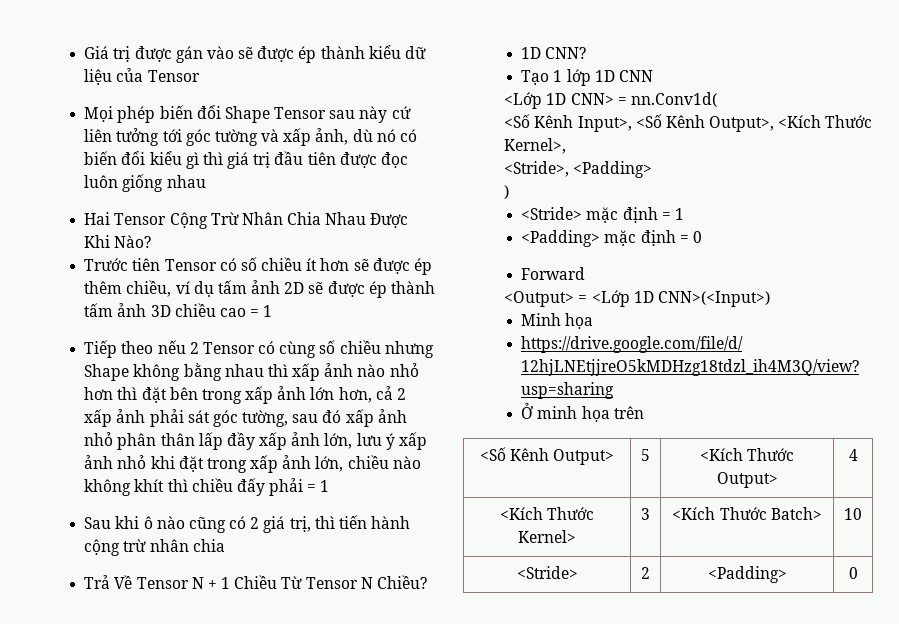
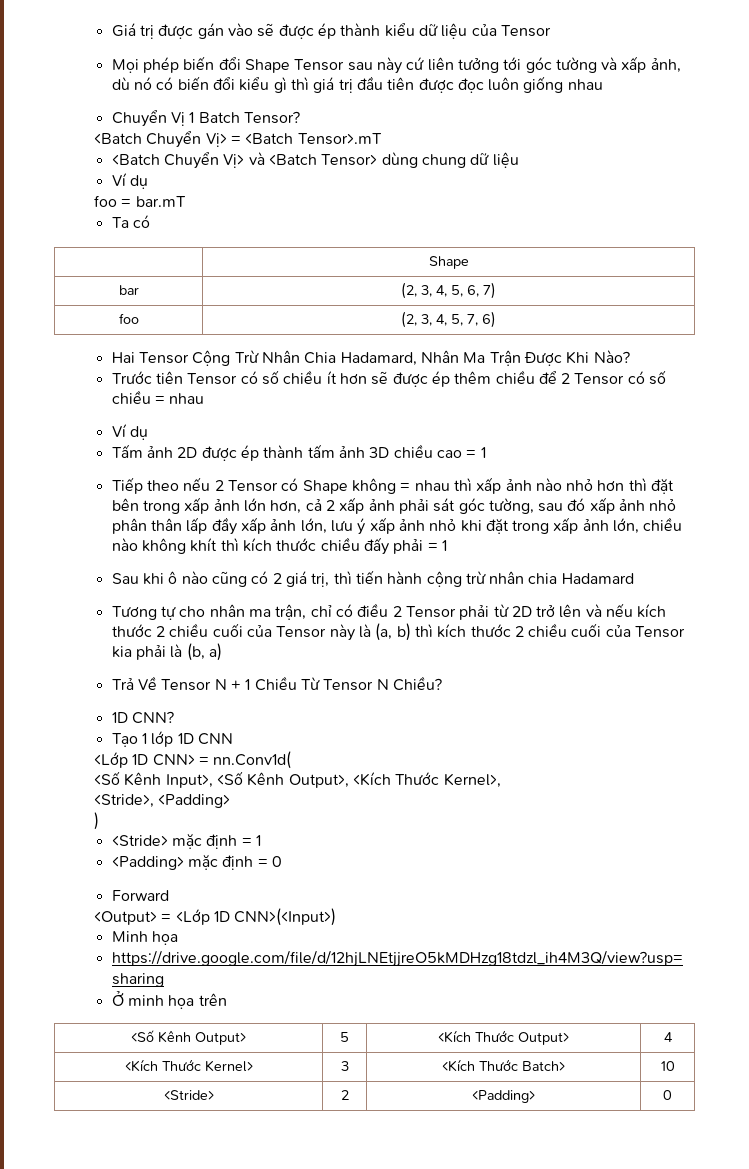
+ Chuyển Vị 1 Batch Tensor?
+ <Batch Chuyển Vị> = <Batch Tensor>.mT
+ <Batch Chuyển Vị> và <Batch Tensor> dùng chung dữ liệu
+ Ví dụ
+ foo = bar.mT
+ Ta có
+ | Shape
+ bar | (2, 3, 4, 5, 6, 7)
+ foo | (2, 3, 4, 5, 7, 6)
- Hai Tensor Cộng Trừ Nhân Chia Nhau Được Khi Nào?
+ Hai Tensor Cộng Trừ Nhân Chia Hadamard, Nhân Ma Trận Được Khi Nào?
- Trước tiên Tensor có số chiều ít hơn sẽ được ép thêm chiều, ví dụ tấm ảnh 2D sẽ được ép thành tấm ảnh 3D chiều cao = 1
+ Trước tiên Tensor có số chiều ít hơn sẽ được ép thêm chiều để 2 Tensor có số chiều = nhau
+ Ví dụ
+ Tấm ảnh 2D được ép thành tấm ảnh 3D chiều cao = 1
- Tiếp theo nếu 2 Tensor có cùng số chiều nhưng Shape không bằng nhau thì xấp ảnh nào nhỏ hơn thì đặt bên trong xấp ảnh lớn hơn, cả 2 xấp ảnh phải sát góc tường, sau đó xấp ảnh nhỏ phân thân lấp đầy xấp ảnh lớn, lưu ý xấp ảnh nhỏ khi đặt trong xấp ảnh lớn, chiều nào không khít thì chiều đấy phải = 1
+ Tiếp theo nếu 2 Tensor có Shape không = nhau thì xấp ảnh nào nhỏ hơn thì đặt bên trong xấp ảnh lớn hơn, cả 2 xấp ảnh phải sát góc tường, sau đó xấp ảnh nhỏ phân thân lấp đầy xấp ảnh lớn, lưu ý xấp ảnh nhỏ khi đặt trong xấp ảnh lớn, chiều nào không khít thì kích thước chiều đấy phải = 1
- Sau khi ô nào cũng có 2 giá trị, thì tiến hành cộng trừ nhân chia
+ Sau khi ô nào cũng có 2 giá trị, thì tiến hành cộng trừ nhân chia Hadamard
+ Tương tự cho nhân ma trận, chỉ có điều 2 Tensor phải từ 2D trở lên và nếu kích thước 2 chiều cuối của Tensor này là (a, b) thì kích thước 2 chiều cuối của Tensor kia phải là (b, a)

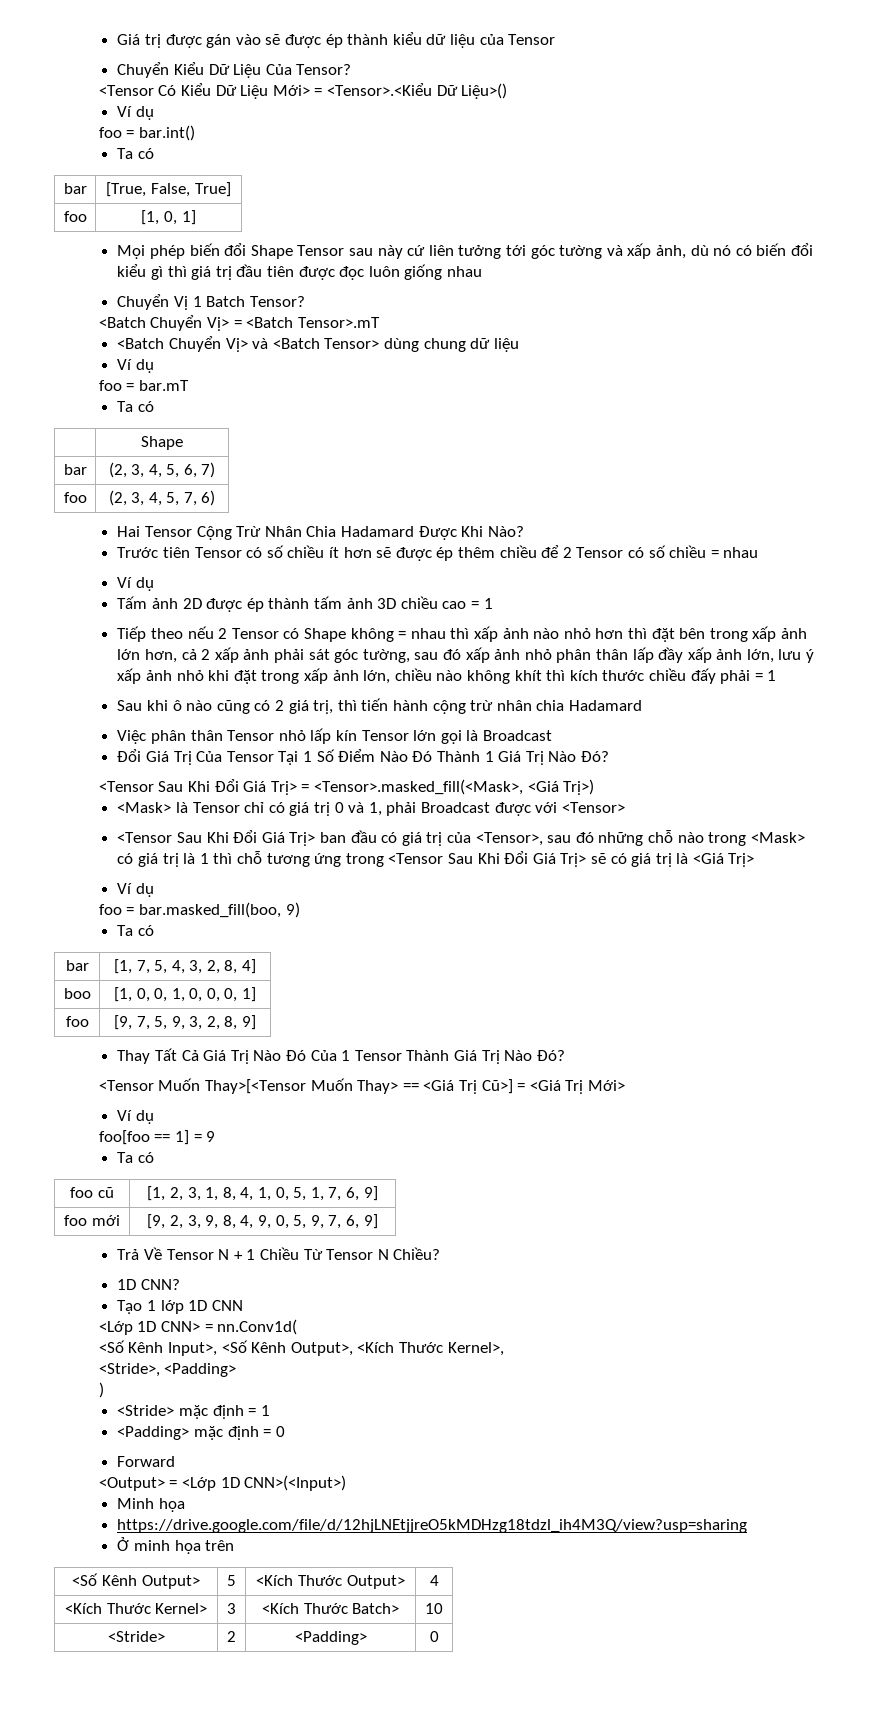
+ Chuyển Kiểu Dữ Liệu Của Tensor?
+ <Tensor Có Kiểu Dữ Liệu Mới> = <Tensor>.<Kiểu Dữ Liệu>()
+ Ví dụ
+ foo = bar.int()
+ Ta có
+ bar | [True, False, True]
+ foo | [1, 0, 1]
- Hai Tensor Cộng Trừ Nhân Chia Hadamard, Nhân Ma Trận Được Khi Nào?
+ Hai Tensor Cộng Trừ Nhân Chia Hadamard Được Khi Nào?
- Tương tự cho nhân ma trận, chỉ có điều 2 Tensor phải từ 2D trở lên và nếu kích thước 2 chiều cuối của Tensor này là (a, b) thì kích thước 2 chiều cuối của Tensor kia phải là (b, a)
+ Việc phân thân Tensor nhỏ lấp kín Tensor lớn gọi là Broadcast
+ Đổi Giá Trị Của Tensor Tại 1 Số Điểm Nào Đó Thành 1 Giá Trị Nào Đó?
+ <Tensor Sau Khi Đổi Giá Trị> = <Tensor>.masked_fill(<Mask>, <Giá Trị>)
+ <Mask> là Tensor chỉ có giá trị 0 và 1, phải Broadcast được với <Tensor>
+ <Tensor Sau Khi Đổi Giá Trị> ban đầu có giá trị của <Tensor>, sau đó những chỗ nào trong <Mask> có giá trị là 1 thì chỗ tương ứng trong <Tensor Sau Khi Đổi Giá Trị> sẽ có giá trị là <Giá Trị>
+ Ví dụ
+ foo = bar.masked_fill(boo, 9)
+ Ta có
+ bar | [1, 7, 5, 4, 3, 2, 8, 4]
+ boo | [1, 0, 0, 1, 0, 0, 0, 1]
+ foo | [9, 7, 5, 9, 3, 2, 8, 9]
+ Thay Tất Cả Giá Trị Nào Đó Của 1 Tensor Thành Giá Trị Nào Đó?
+ <Tensor Muốn Thay>[<Tensor Muốn Thay> == <Giá Trị Cũ>] = <Giá Trị Mới>
+ Ví dụ
+ foo[foo == 1] = 9
+ Ta có
+ foo cũ | [1, 2, 3, 1, 8, 4, 1, 0, 5, 1, 7, 6, 9]
+ foo mới | [9, 2, 3, 9, 8, 4, 9, 0, 5, 9, 7, 6, 9]

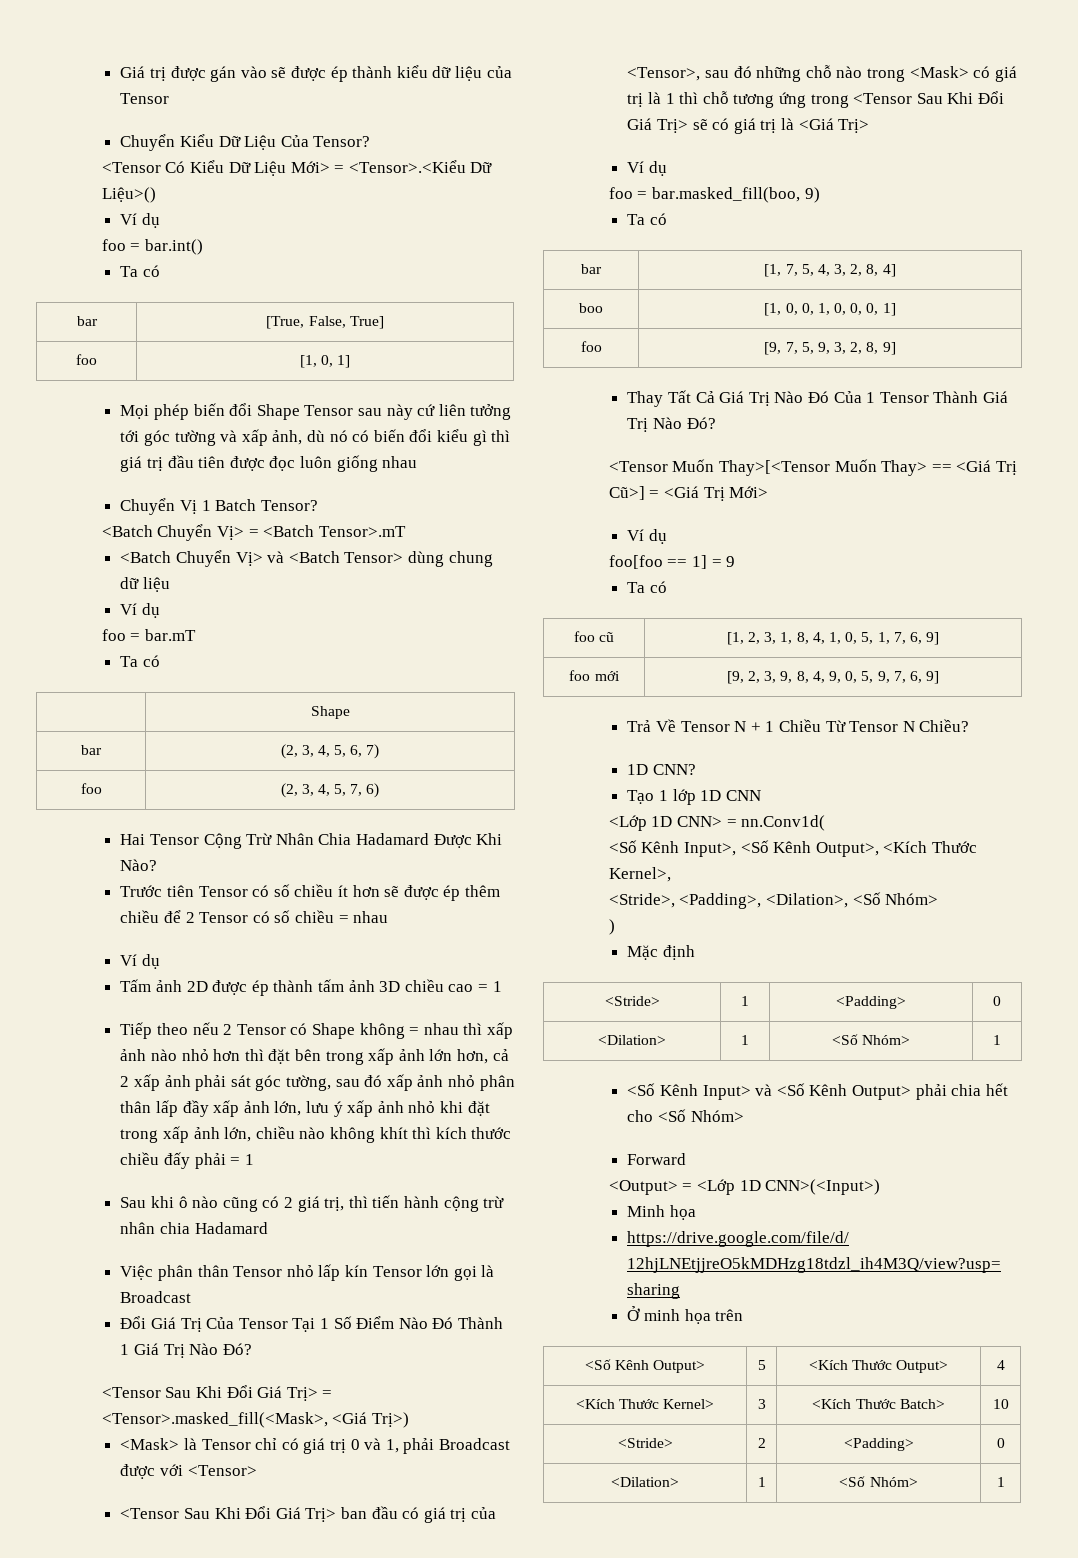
- <Stride>, <Padding>
+ <Stride>, <Padding>, <Dilation>, <Số Nhóm>
- <Stride> mặc định = 1
- <Padding> mặc định = 0
+ Mặc định
+ <Stride> | 1 | <Padding> | 0
+ <Dilation> | 1 | <Số Nhóm> | 1
+ <Số Kênh Input> và <Số Kênh Output> phải chia hết cho <Số Nhóm>
  <Stride> | 2 | <Padding> | 0
+ <Dilation> | 1 | <Số Nhóm> | 1

